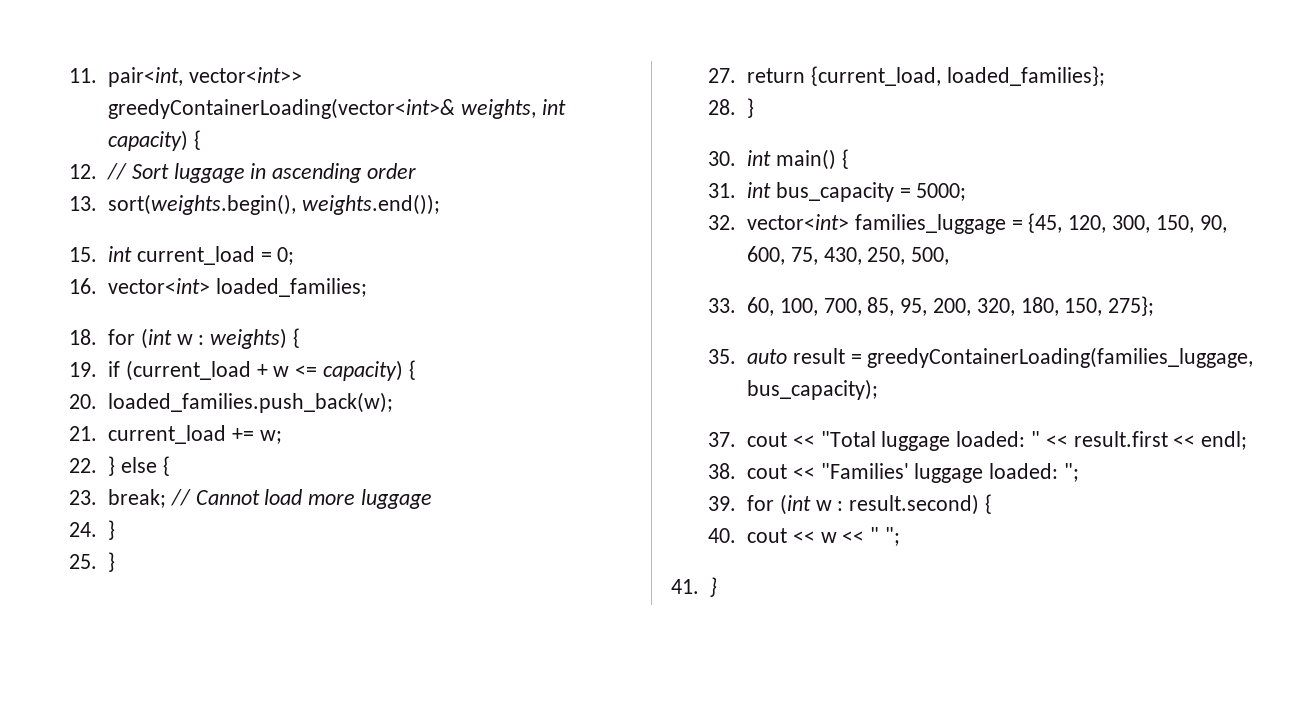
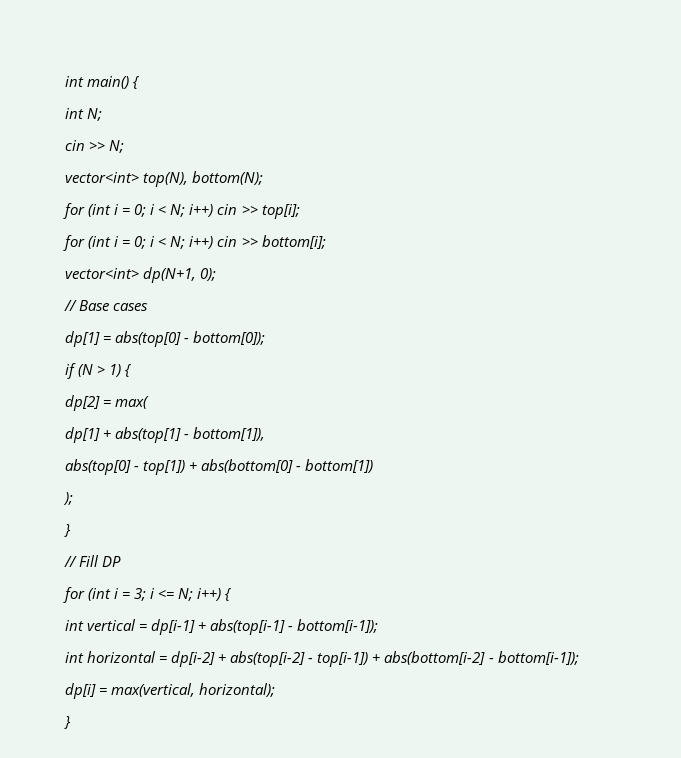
- 11. pair<int, vector<int>> greedyContainerLoading(vector<int>& weights, int capacity) {
- 12. // Sort luggage in ascending order
- 13. sort(weights.begin(), weights.end());
- 15. int current_load = 0;
- 16. vector<int> loaded_families;
- 18. for (int w : weights) {
- 19. if (current_load + w <= capacity) {
- 20. loaded_families.push_back(w);
- 21. current_load += w;
- 22. } else {
- 23. break; // Cannot load more luggage
- 24. }
- 25. }
- 27. return {current_load, loaded_families};
- 28. }
- 30. int main() {
- 31. int bus_capacity = 5000;
- 32. vector<int> families_luggage = {45, 120, 300, 150, 90, 600, 75, 430, 250, 500,
- 33. 60, 100, 700, 85, 95, 200, 320, 180, 150, 275};
- 35. auto result = greedyContainerLoading(families_luggage, bus_capacity);
- 37. cout << "Total luggage loaded: " << result.first << endl;
- 38. cout << "Families' luggage loaded: ";
- 39. for (int w : result.second) {
- 40. cout << w << " ";
- 41. }
+ int main() {
+ int N;
+ cin >> N;
+ vector<int> top(N), bottom(N);
+ for (int i = 0; i < N; i++) cin >> top[i];
+ for (int i = 0; i < N; i++) cin >> bottom[i];
+ vector<int> dp(N+1, 0);
+ // Base cases
+ dp[1] = abs(top[0] - bottom[0]);
+ if (N > 1) {
+ dp[2] = max(
+ dp[1] + abs(top[1] - bottom[1]),
+ abs(top[0] - top[1]) + abs(bottom[0] - bottom[1])
+ );
+ }
+ // Fill DP
+ for (int i = 3; i <= N; i++) {
+ int vertical = dp[i-1] + abs(top[i-1] - bottom[i-1]);
+ int horizontal = dp[i-2] + abs(top[i-2] - top[i-1]) + abs(bottom[i-2] - bottom[i-1]);
+ dp[i] = max(vertical, horizontal);
+ }

